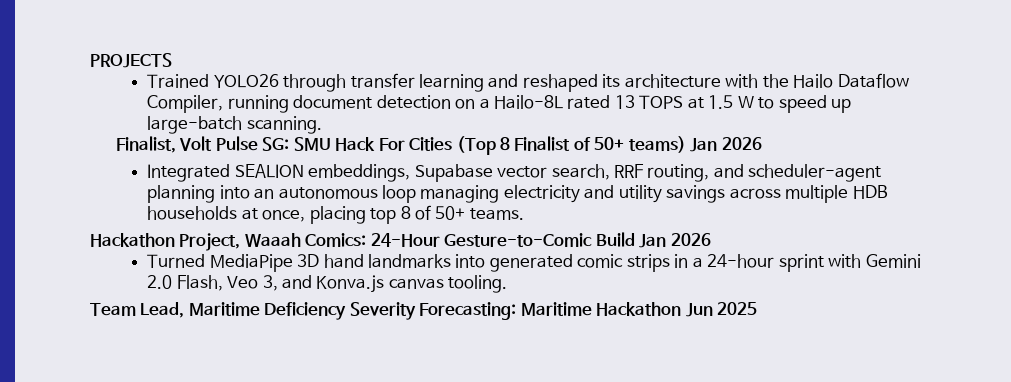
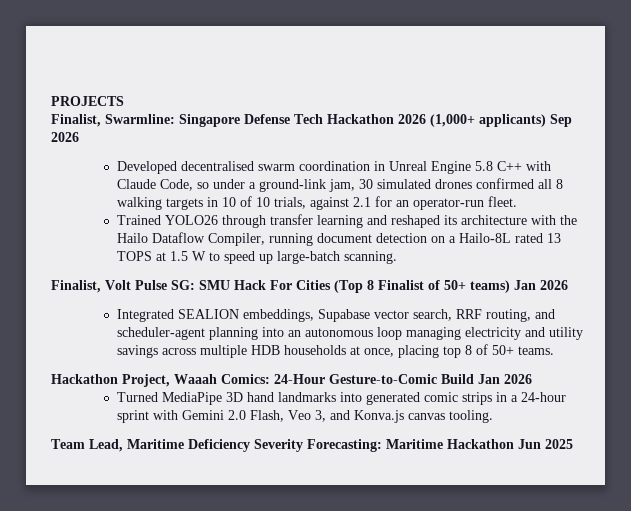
+ Finalist, Swarmline: Singapore Defense Tech Hackathon 2026 (1,000+ applicants) Sep 2026
+ Developed decentralised swarm coordination in Unreal Engine 5.8 C++ with Claude Code, so under a ground-link jam, 30 simulated drones confirmed all 8 walking targets in 10 of 10 trials, against 2.1 for an operator-run fleet.

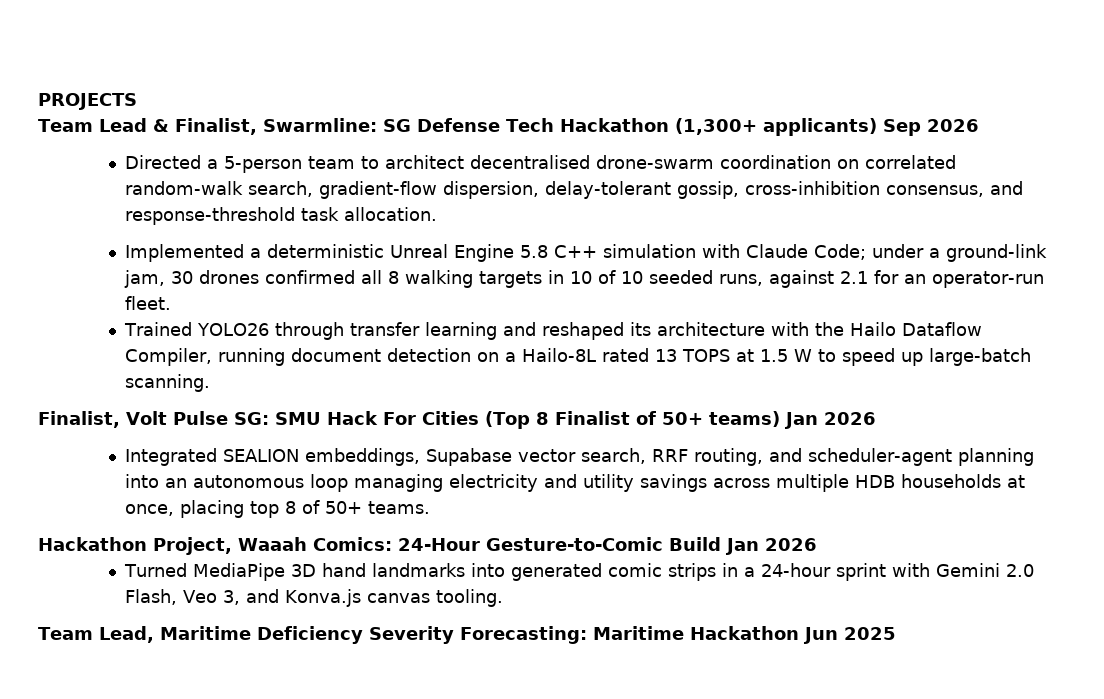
- Finalist, Swarmline: Singapore Defense Tech Hackathon 2026 (1,000+ applicants) Sep 2026
+ Team Lead & Finalist, Swarmline: SG Defense Tech Hackathon (1,300+ applicants) Sep 2026
- Developed decentralised swarm coordination in Unreal Engine 5.8 C++ with Claude Code, so under a ground-link jam, 30 simulated drones confirmed all 8 walking targets in 10 of 10 trials, against 2.1 for an operator-run fleet.
+ Directed a 5-person team to architect decentralised drone-swarm coordination on correlated random-walk search, gradient-flow dispersion, delay-tolerant gossip, cross-inhibition consensus, and response-threshold task allocation.
+ Implemented a deterministic Unreal Engine 5.8 C++ simulation with Claude Code; under a ground-link jam, 30 drones confirmed all 8 walking targets in 10 of 10 seeded runs, against 2.1 for an operator-run fleet.

